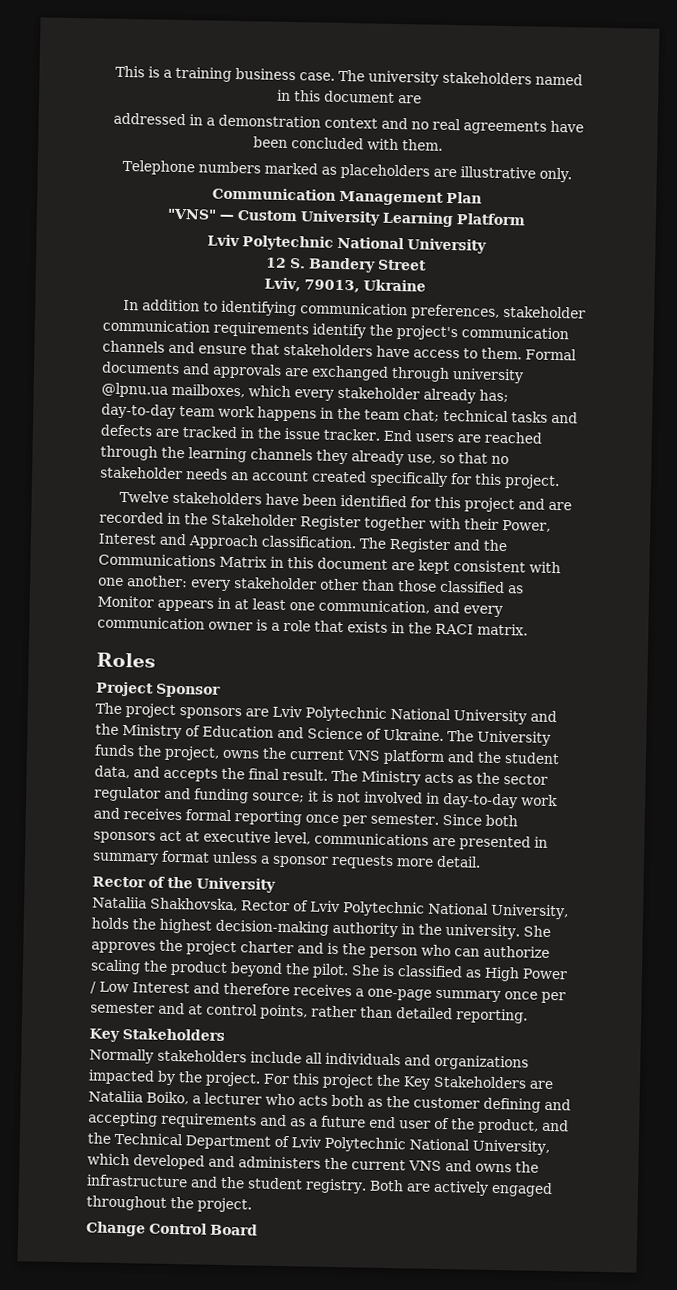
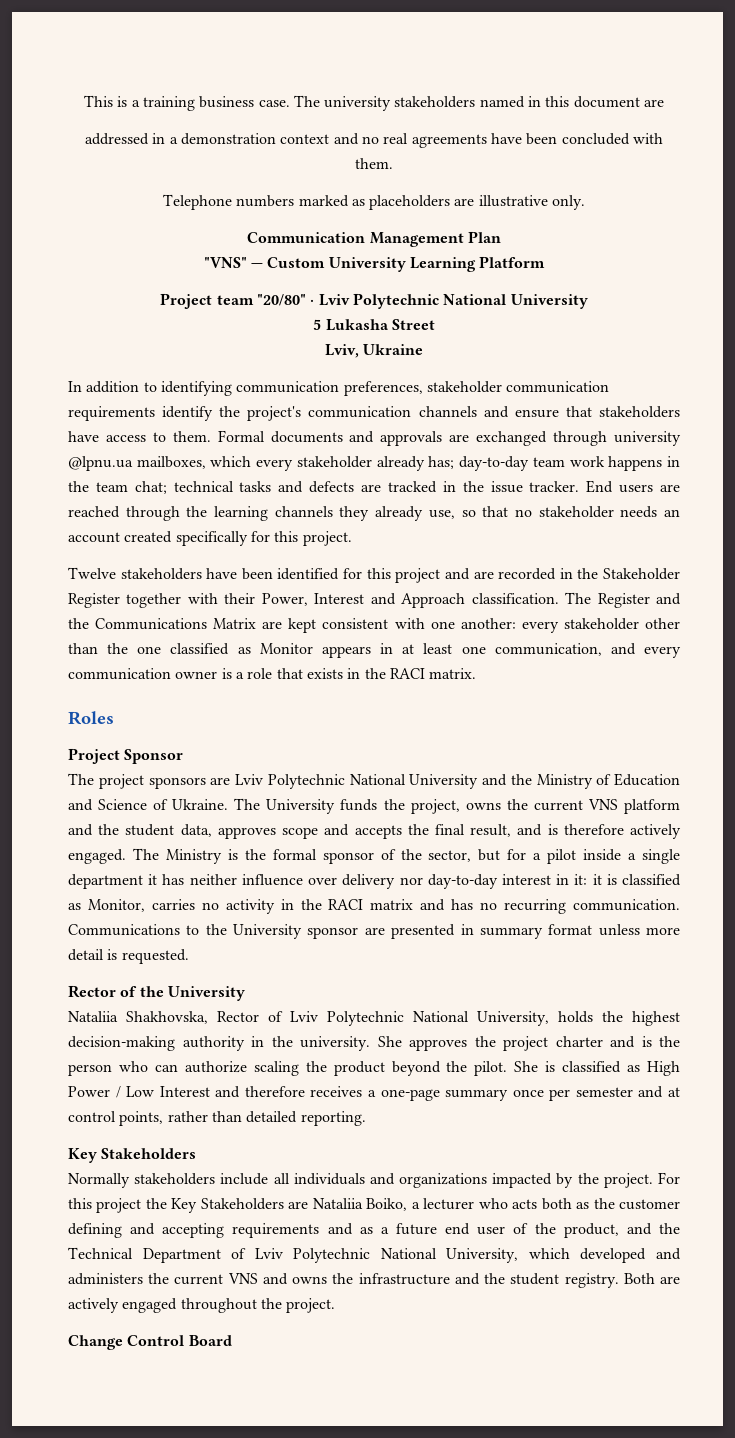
  "VNS" — Custom University Learning Platform
- Lviv Polytechnic National University
+ Project team "20/80" · Lviv Polytechnic National University
- 12 S. Bandery Street
+ 5 Lukasha Street
- Lviv, 79013, Ukraine
+ Lviv, Ukraine
- The Register and the Communications Matrix in this document are kept consistent with one another: every stakeholder other than those classified as Monitor appears in at least one communication, and every communication owner is a role that exists in the RACI matrix.
+ The Register and the Communications Matrix are kept consistent with one another: every stakeholder other than the one classified as Monitor appears in at least one communication, and every communication owner is a role that exists in the RACI matrix.
- The University funds the project, owns the current VNS platform and the student data, and accepts the final result. The Ministry acts as the sector regulator and funding source; it is not involved in day-to-day work and receives formal reporting once per semester. Since both sponsors act at executive level, communications are presented in summary format unless a sponsor requests more detail.
+ The University funds the project, owns the current VNS platform and the student data, approves scope and accepts the final result, and is therefore actively engaged. The Ministry is the formal sponsor of the sector, but for a pilot inside a single department it has neither influence over delivery nor day-to-day interest in it: it is classified as Monitor, carries no activity in the RACI matrix and has no recurring communication. Communications to the University sponsor are presented in summary format unless more detail is requested.

